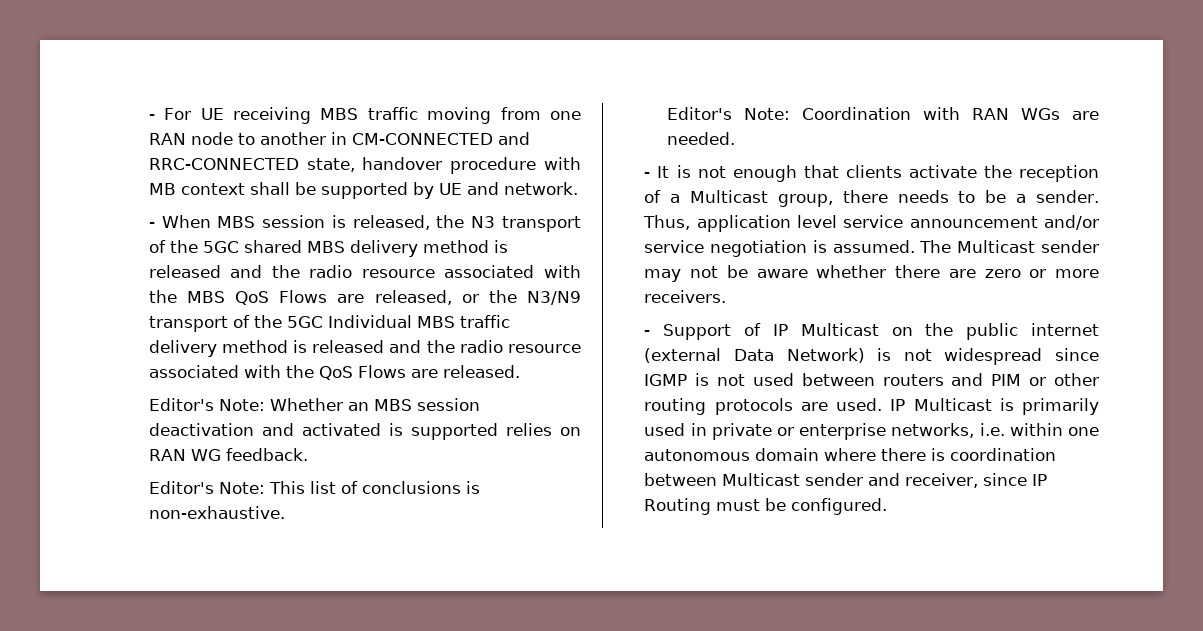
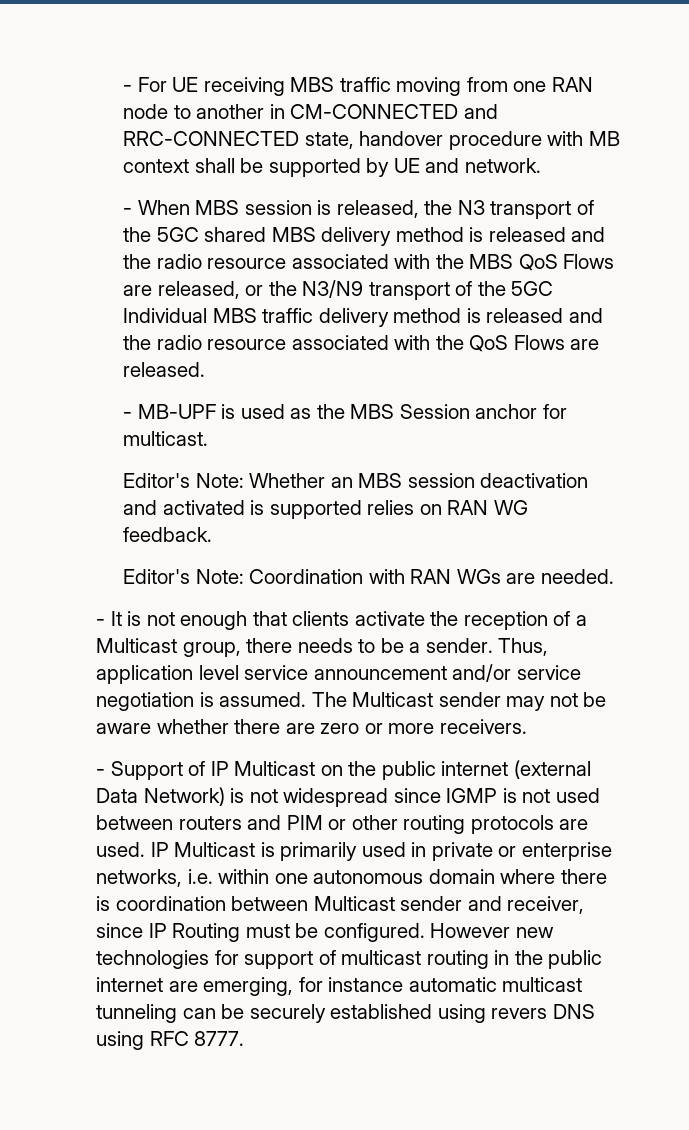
+ - MB-UPF is used as the MBS Session anchor for multicast.
- Editor's Note: This list of conclusions is non-exhaustive.
+ However new technologies for support of multicast routing in the public internet are emerging, for instance automatic multicast tunneling can be securely established using revers DNS using RFC 8777.

